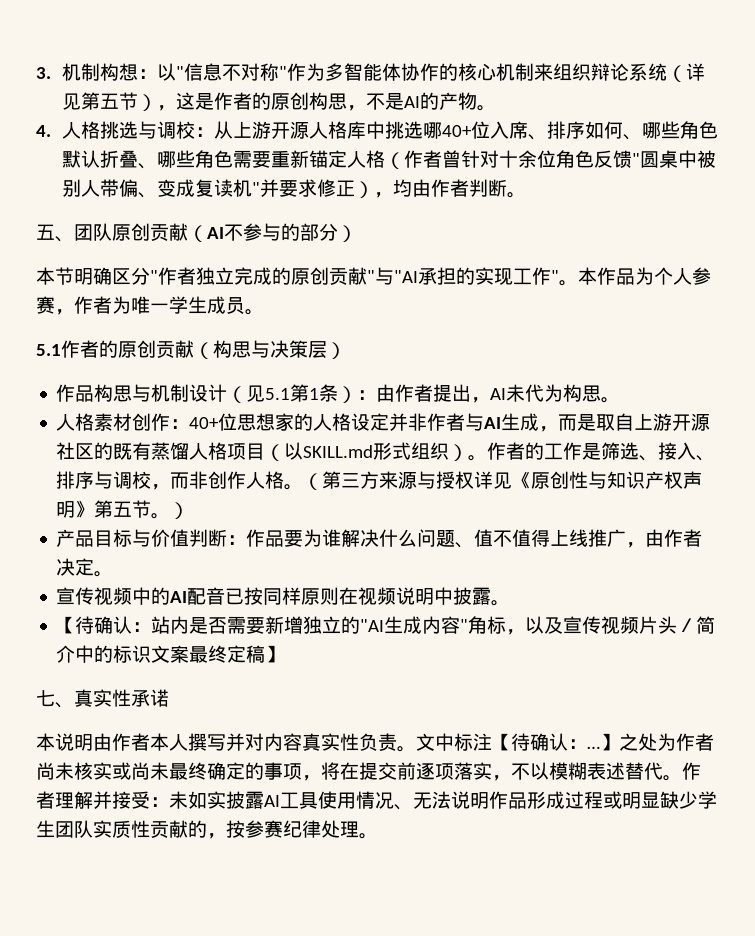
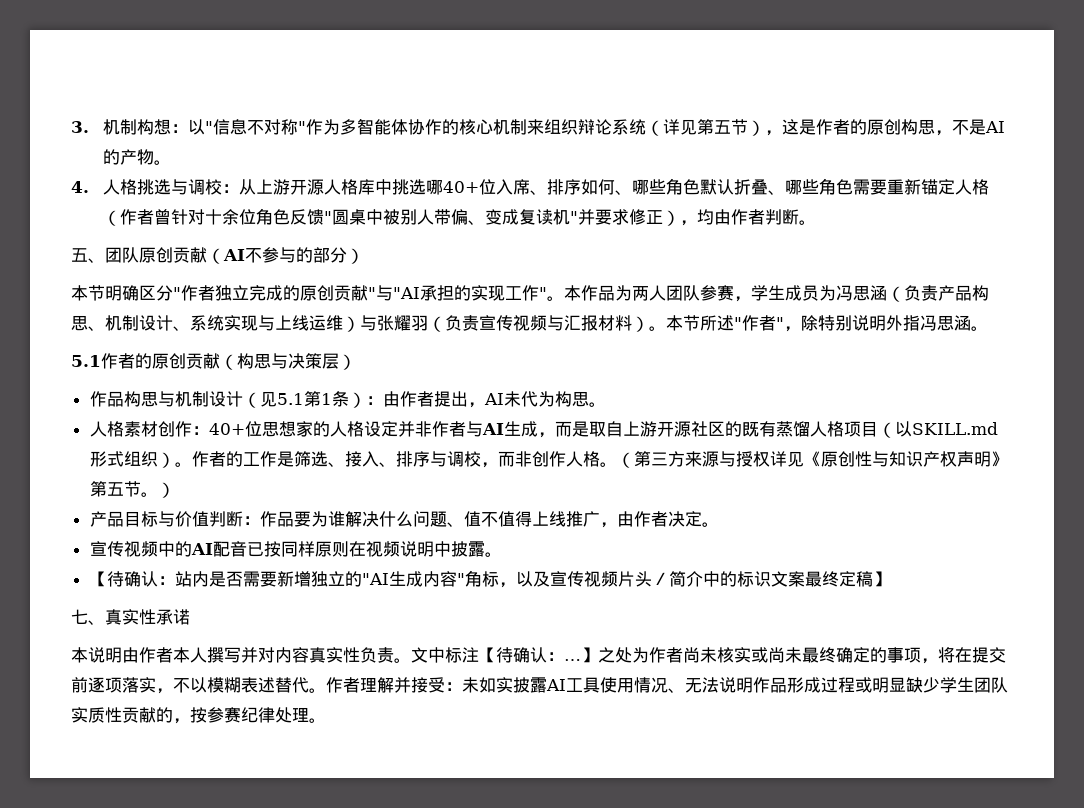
- 本作品为个人参赛，作者为唯一学生成员。
+ 本作品为两人团队参赛，学生成员为冯思涵（负责产品构思、机制设计、系统实现与上线运维）与张耀羽（负责宣传视频与汇报材料）。本节所述"作者"，除特别说明外指冯思涵。

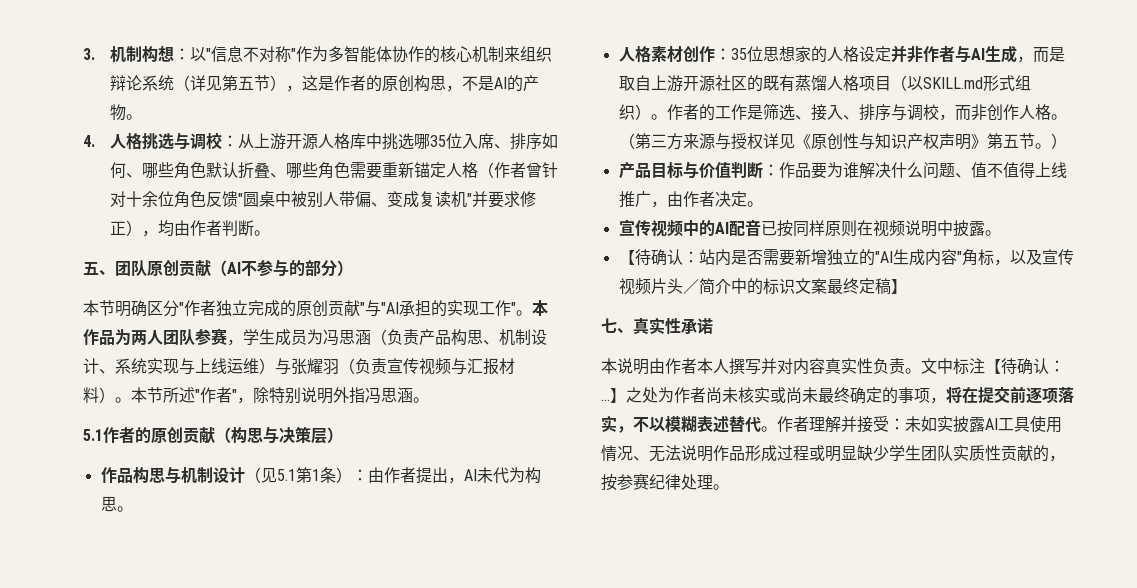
- 4.人格挑选与调校：从上游开源人格库中挑选哪40+位入席、排序如何、哪些角色默认折叠、哪些角色需要重新锚定人格（作者曾针对十余位角色反馈"圆桌中被别人带偏、变成复读机"并要求修正），均由作者判断。
+ 4.人格挑选与调校：从上游开源人格库中挑选哪35位入席、排序如何、哪些角色默认折叠、哪些角色需要重新锚定人格（作者曾针对十余位角色反馈"圆桌中被别人带偏、变成复读机"并要求修正），均由作者判断。
- 人格素材创作：40+位思想家的人格设定并非作者与AI生成，而是取自上游开源社区的既有蒸馏人格项目（以SKILL.md形式组织）。
+ 人格素材创作：35位思想家的人格设定并非作者与AI生成，而是取自上游开源社区的既有蒸馏人格项目（以SKILL.md形式组织）。

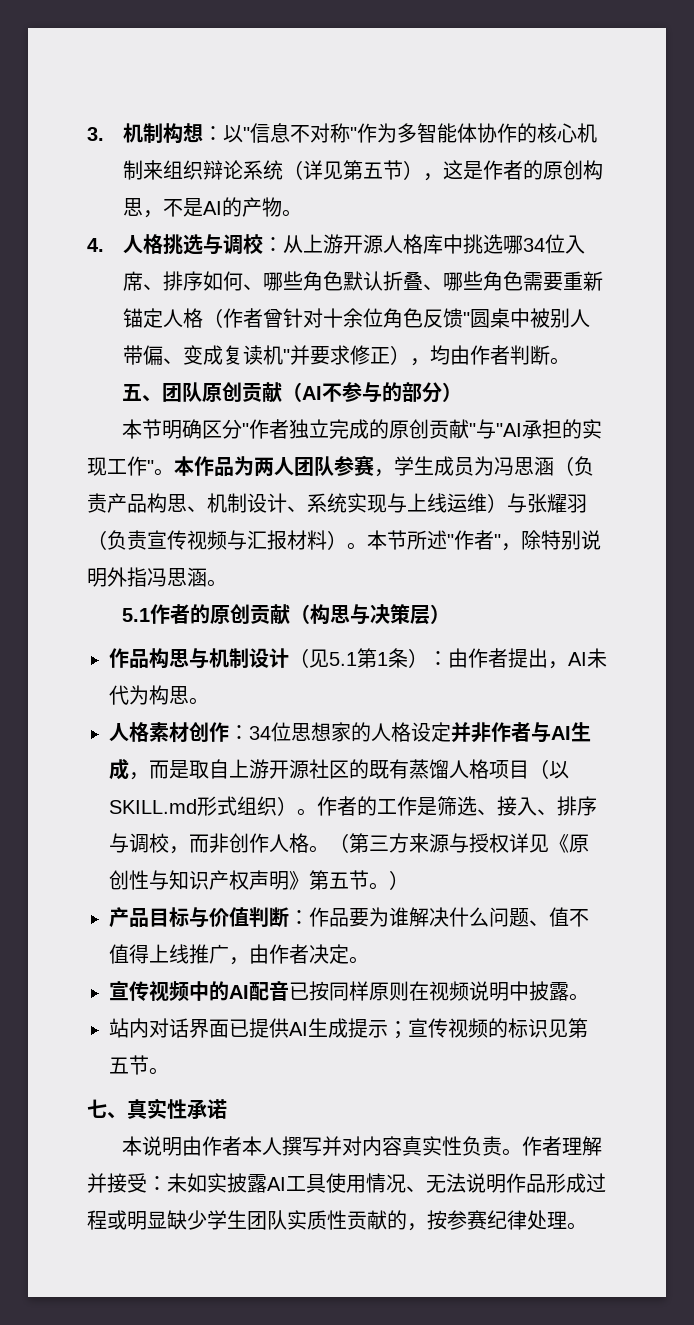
- 4.人格挑选与调校：从上游开源人格库中挑选哪35位入席、排序如何、哪些角色默认折叠、哪些角色需要重新锚定人格（作者曾针对十余位角色反馈"圆桌中被别人带偏、变成复读机"并要求修正），均由作者判断。
+ 4.人格挑选与调校：从上游开源人格库中挑选哪34位入席、排序如何、哪些角色默认折叠、哪些角色需要重新锚定人格（作者曾针对十余位角色反馈"圆桌中被别人带偏、变成复读机"并要求修正），均由作者判断。
- 人格素材创作：35位思想家的人格设定并非作者与AI生成，而是取自上游开源社区的既有蒸馏人格项目（以SKILL.md形式组织）。
+ 人格素材创作：34位思想家的人格设定并非作者与AI生成，而是取自上游开源社区的既有蒸馏人格项目（以SKILL.md形式组织）。
- 【待确认：站内是否需要新增独立的"AI生成内容"角标，以及宣传视频片头／简介中的标识文案最终定稿】
+ 站内对话界面已提供AI生成提示；宣传视频的标识见第五节。
- 文中标注【待确认：…】之处为作者尚未核实或尚未最终确定的事项，将在提交前逐项落实，不以模糊表述替代。

